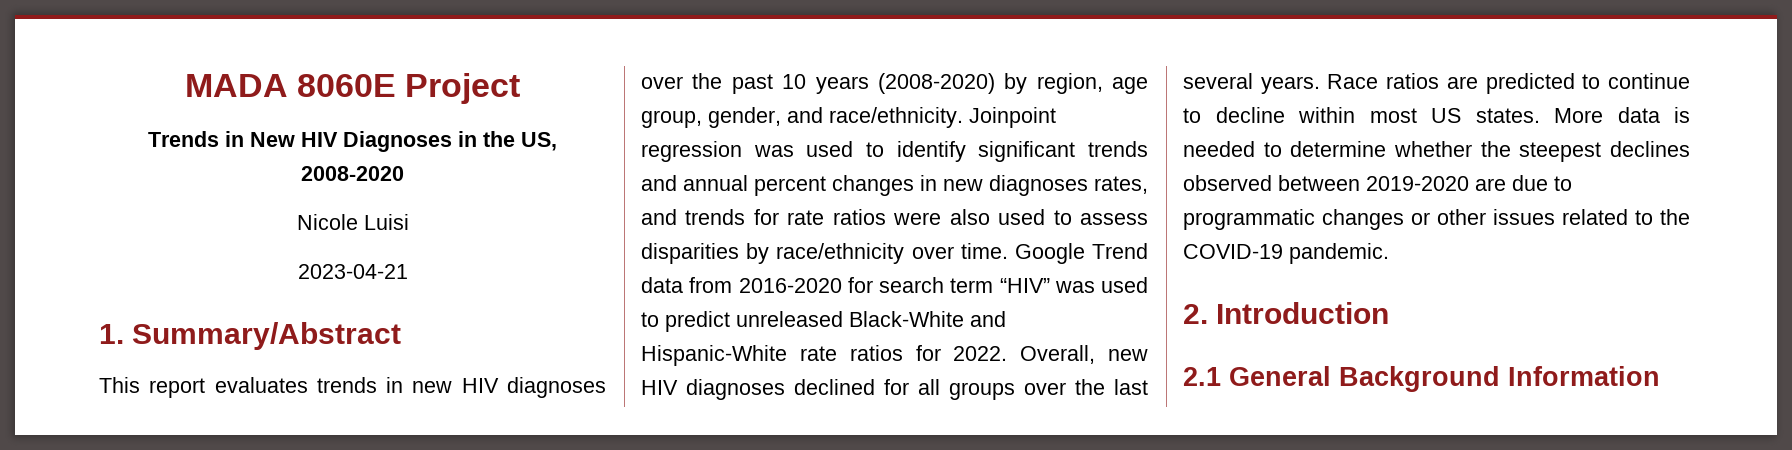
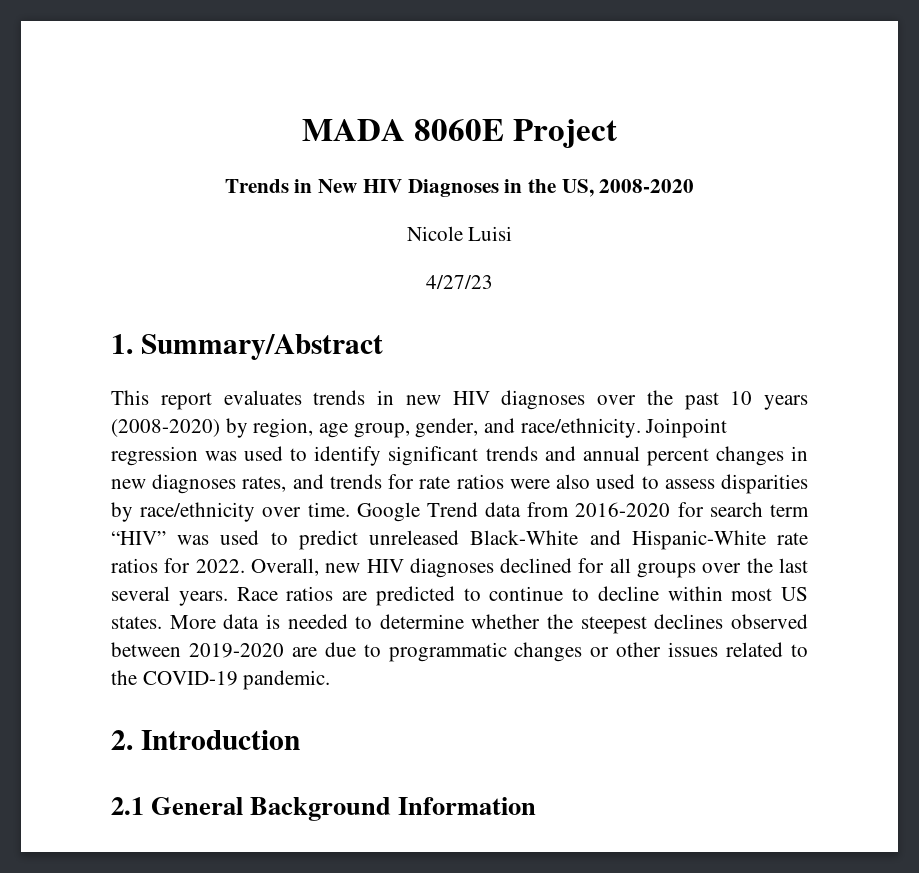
- 2023-04-21
+ 4/27/23

